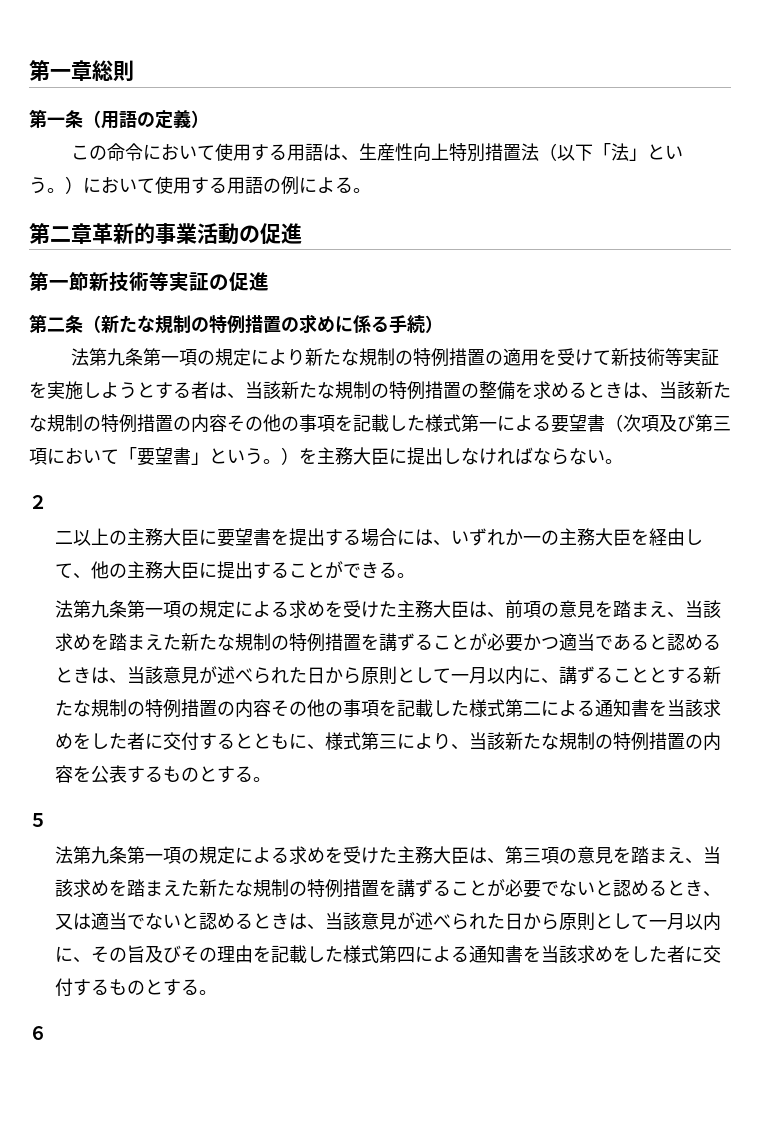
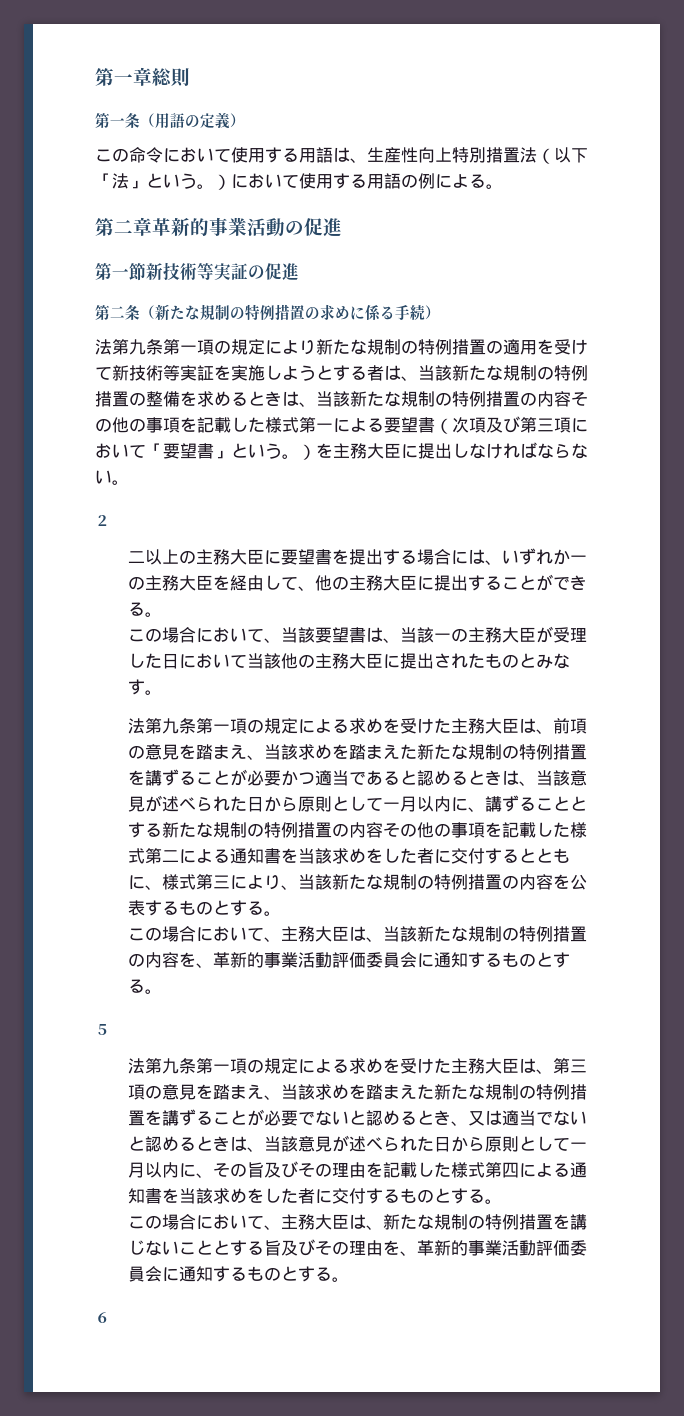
+ この場合において、当該要望書は、当該一の主務大臣が受理した日において当該他の主務大臣に提出されたものとみなす。
+ この場合において、主務大臣は、当該新たな規制の特例措置の内容を、革新的事業活動評価委員会に通知するものとする。
+ この場合において、主務大臣は、新たな規制の特例措置を講じないこととする旨及びその理由を、革新的事業活動評価委員会に通知するものとする。

